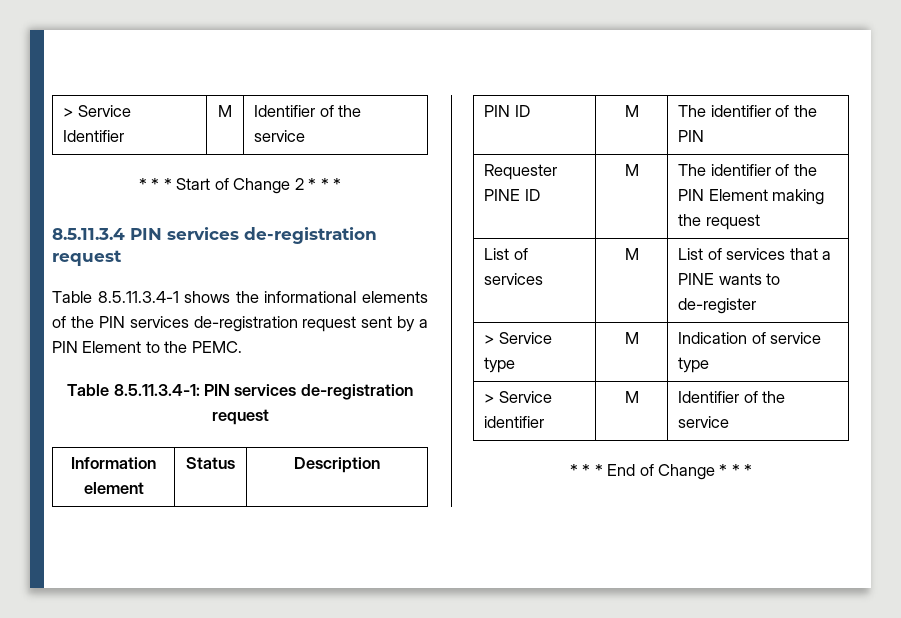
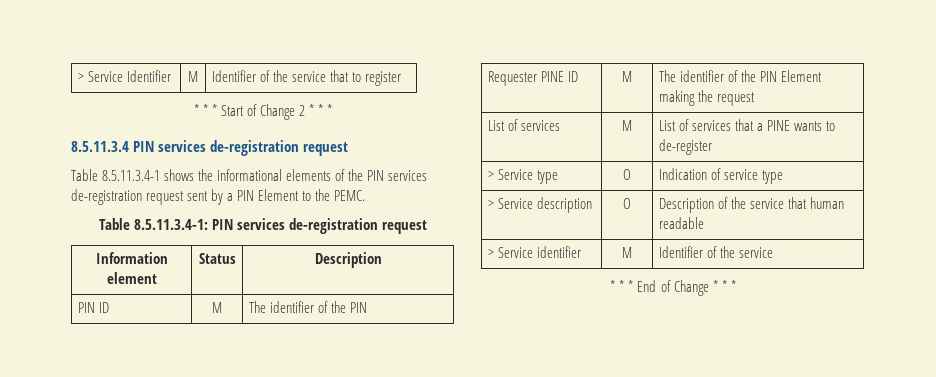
- > Service Identifier | M | Identifier of the service
+ > Service Identifier | M | Identifier of the service that to register
- > Service type | M | Indication of service type
+ > Service type | O | Indication of service type
+ > Service description | O | Description of the service that human readable

